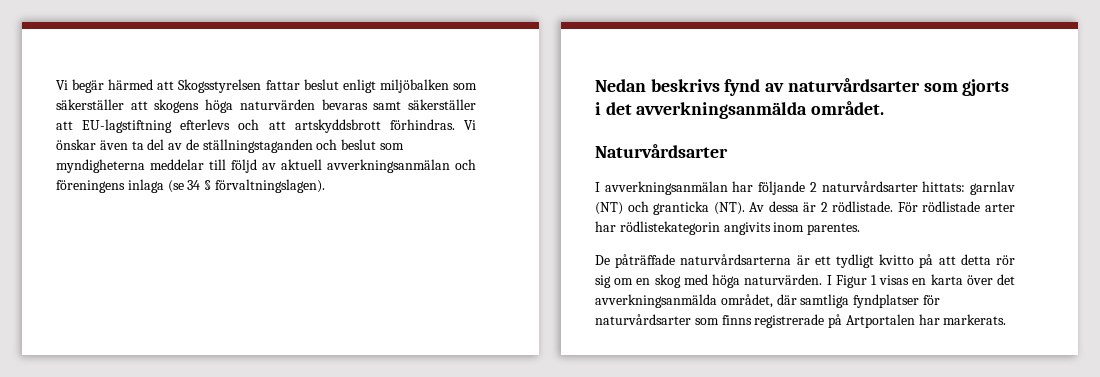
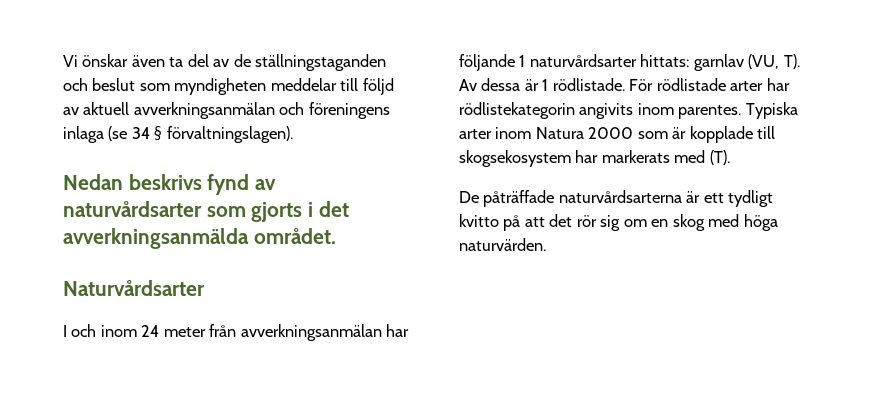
- Vi begär härmed att Skogsstyrelsen fattar beslut enligt miljöbalken som säkerställer att skogens höga naturvärden bevaras samt säkerställer att EU-lagstiftning efterlevs och att artskyddsbrott förhindras. Vi önskar även ta del av de ställningstaganden och beslut som myndigheterna meddelar till följd av aktuell avverkningsanmälan och föreningens inlaga (se 34 § förvaltningslagen).
+ Vi önskar även ta del av de ställningstaganden och beslut som myndigheten meddelar till följd av aktuell avverkningsanmälan och föreningens inlaga (se 34 § förvaltningslagen).
- I avverkningsanmälan har följande 2 naturvårdsarter hittats: garnlav (NT) och granticka (NT). Av dessa är 2 rödlistade.
+ I och inom 24 meter från avverkningsanmälan har följande 1 naturvårdsarter hittats: garnlav (VU, T). Av dessa är 1 rödlistade.
+ Typiska arter inom Natura 2000 som är kopplade till skogsekosystem har markerats med (T).
- De påträffade naturvårdsarterna är ett tydligt kvitto på att detta rör sig om en skog med höga naturvärden. I Figur 1 visas en karta över det avverkningsanmälda området, där samtliga fyndplatser för naturvårdsarter som finns registrerade på Artportalen har markerats.
+ De påträffade naturvårdsarterna är ett tydligt kvitto på att det rör sig om en skog med höga naturvärden.

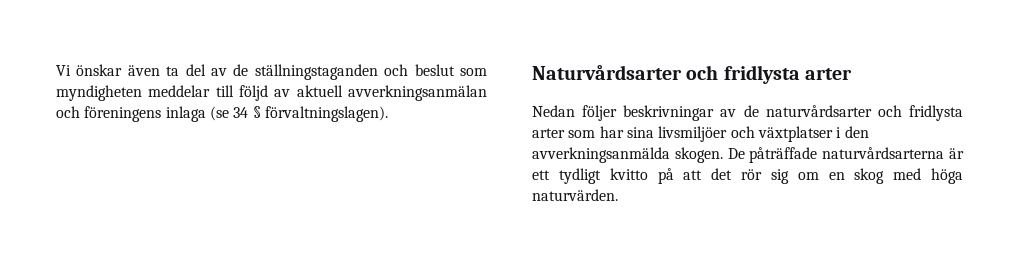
- Nedan beskrivs fynd av naturvårdsarter som gjorts i det avverkningsanmälda området.
- Naturvårdsarter
- I och inom 24 meter från avverkningsanmälan har följande 1 naturvårdsarter hittats: garnlav (VU, T). Av dessa är 1 rödlistade. För rödlistade arter har rödlistekategorin angivits inom parentes. Typiska arter inom Natura 2000 som är kopplade till skogsekosystem har markerats med (T).
- De påträffade naturvårdsarterna är ett tydligt kvitto på att det rör sig om en skog med höga naturvärden.
+ Naturvårdsarter och fridlysta arter
+ Nedan följer beskrivningar av de naturvårdsarter och fridlysta arter som har sina livsmiljöer och växtplatser i den avverkningsanmälda skogen. De påträffade naturvårdsarterna är ett tydligt kvitto på att det rör sig om en skog med höga naturvärden.

